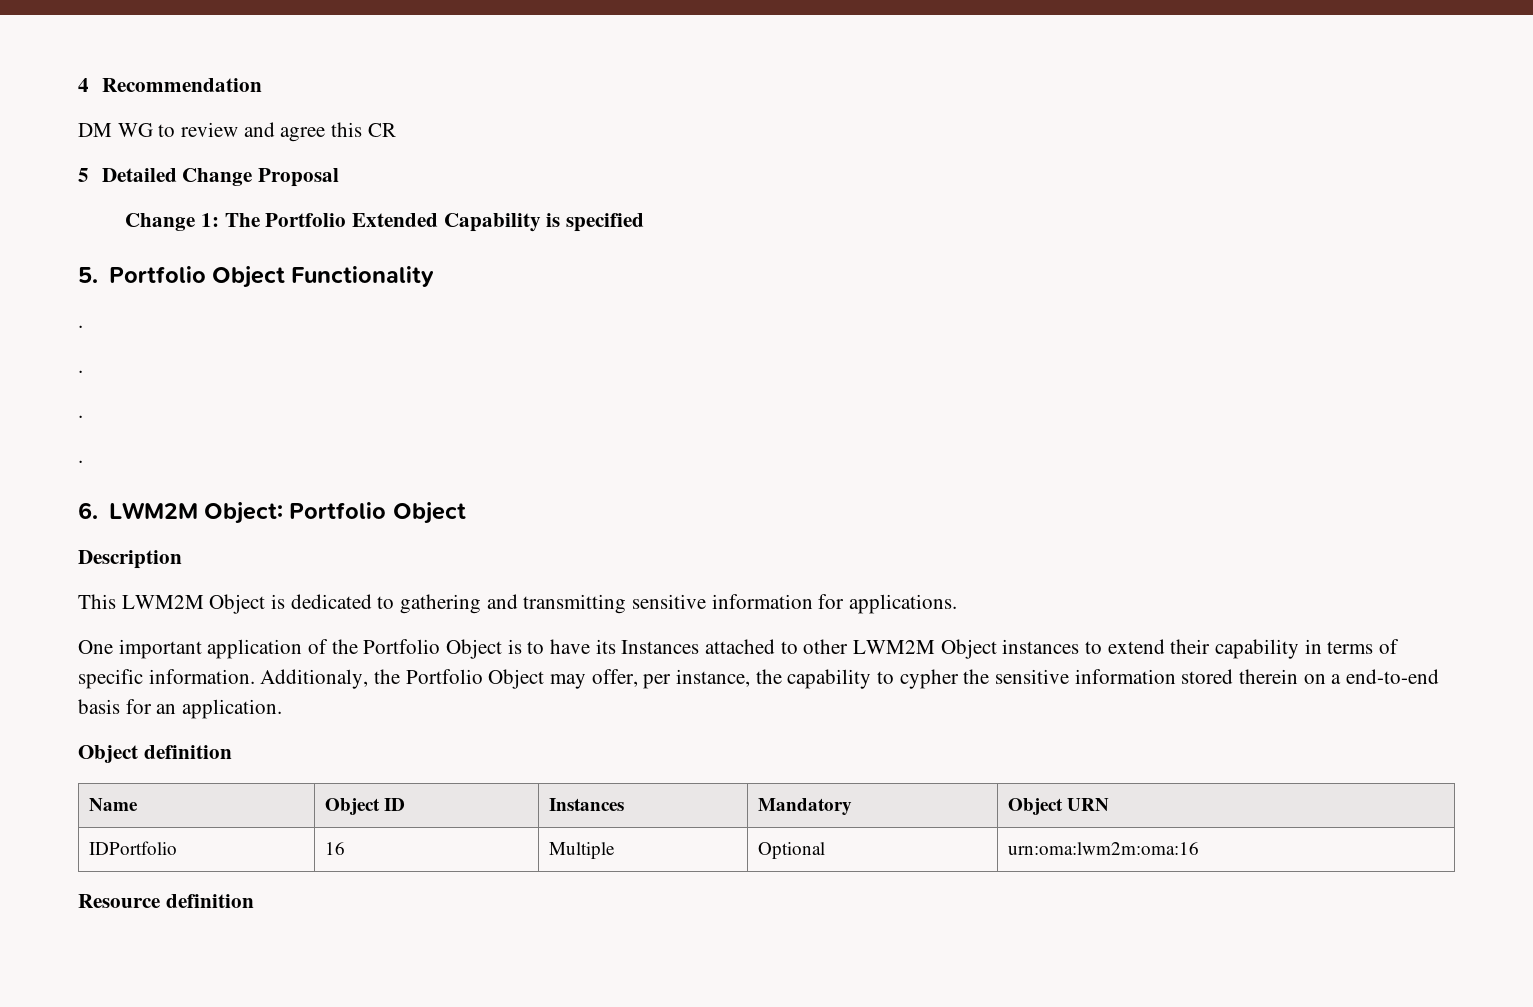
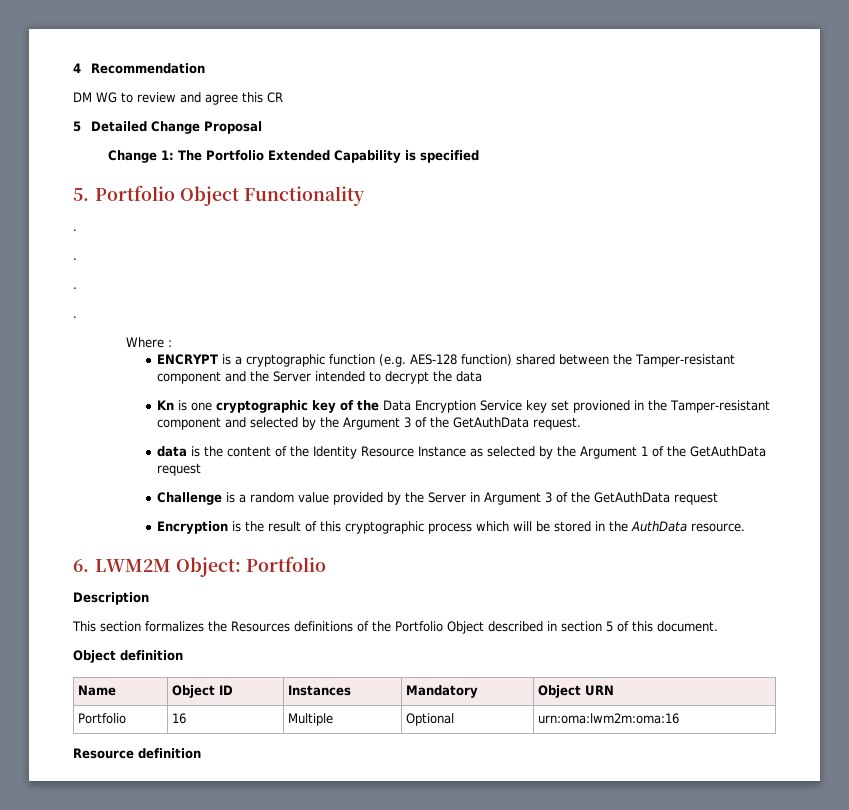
+ Where :
+ ENCRYPT is a cryptographic function (e.g. AES-128 function) shared between the Tamper-resistant component and the Server intended to decrypt the data
+ Kn is one cryptographic key of the Data Encryption Service key set provioned in the Tamper-resistant component and selected by the Argument 3 of the GetAuthData request.
+ data is the content of the Identity Resource Instance as selected by the Argument 1 of the GetAuthData request
+ Challenge is a random value provided by the Server in Argument 3 of the GetAuthData request
+ Encryption is the result of this cryptographic process which will be stored in the AuthData resource.
- 6. LWM2M Object: Portfolio Object
+ 6. LWM2M Object: Portfolio
- This LWM2M Object is dedicated to gathering and transmitting sensitive information for applications.
- One important application of the Portfolio Object is to have its Instances attached to other LWM2M Object instances to extend their capability in terms of specific information. Additionaly, the Portfolio Object may offer, per instance, the capability to cypher the sensitive information stored therein on a end-to-end basis for an application.
+ This section formalizes the Resources definitions of the Portfolio Object described in section 5 of this document.
- IDPortfolio | 16 | Multiple | Optional | urn:oma:lwm2m:oma:16
+ Portfolio | 16 | Multiple | Optional | urn:oma:lwm2m:oma:16

